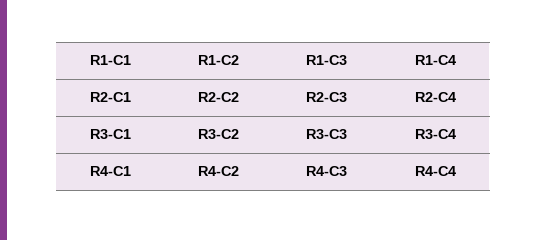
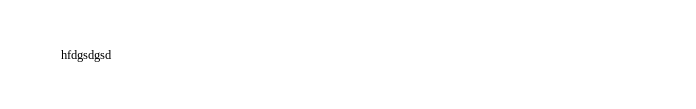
- R1-C1 | R1-C2 | R1-C3 | R1-C4
- R2-C1 | R2-C2 | R2-C3 | R2-C4
- R3-C1 | R3-C2 | R3-C3 | R3-C4
- R4-C1 | R4-C2 | R4-C3 | R4-C4
+ hfdgsdgsd

